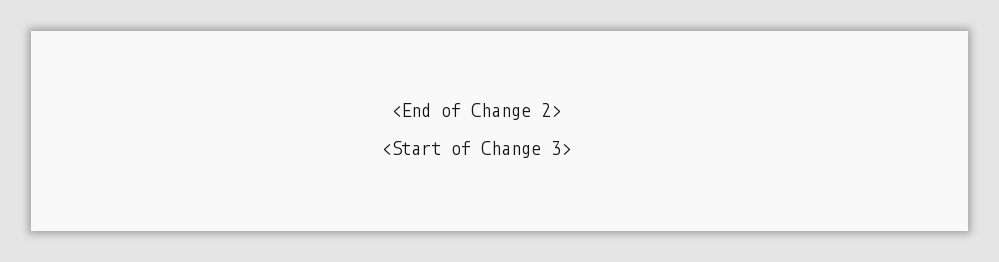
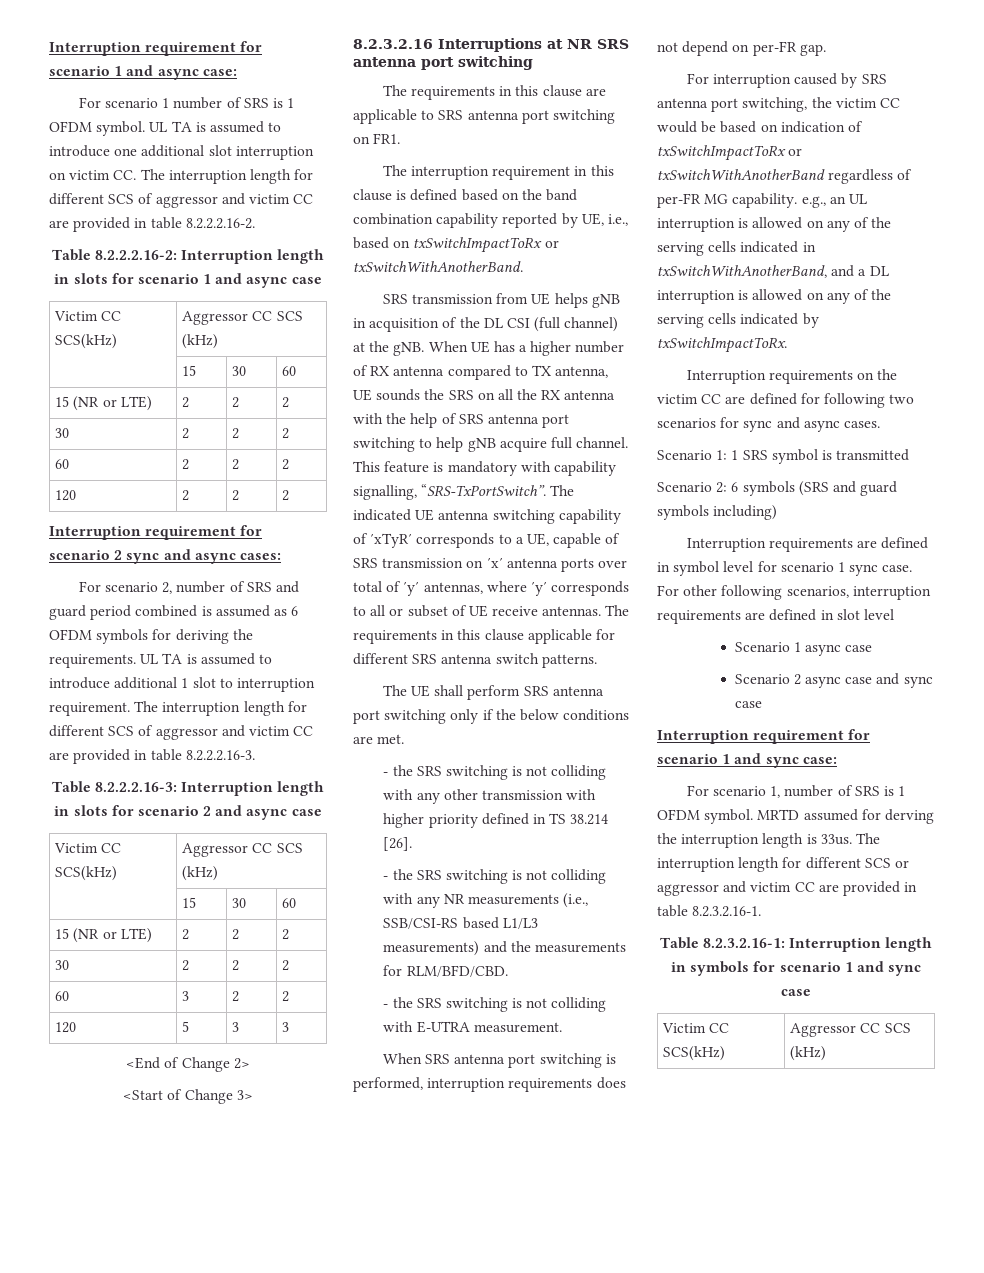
+ Interruption requirement for scenario 1 and async case:
+ For scenario 1 number of SRS is 1 OFDM symbol. UL TA is assumed to introduce one additional slot interruption on victim CC. The interruption length for different SCS of aggressor and victim CC are provided in table 8.2.2.2.16-2.
+ Table 8.2.2.2.16-2: Interruption length in slots for scenario 1 and async case
+ Victim CC SCS(kHz) | Aggressor CC SCS (kHz)
+ | 15 | 30 | 60
+ 15 (NR or LTE) | 2 | 2 | 2
+ 30 | 2 | 2 | 2
+ 60 | 2 | 2 | 2
+ 120 | 2 | 2 | 2
+ Interruption requirement for scenario 2 sync and async cases:
+ For scenario 2, number of SRS and guard period combined is assumed as 6 OFDM symbols for deriving the requirements. UL TA is assumed to introduce additional 1 slot to interruption requirement. The interruption length for different SCS of aggressor and victim CC are provided in table 8.2.2.2.16-3.
+ Table 8.2.2.2.16-3: Interruption length in slots for scenario 2 and async case
+ Victim CC SCS(kHz) | Aggressor CC SCS (kHz)
+ | 15 | 30 | 60
+ 15 (NR or LTE) | 2 | 2 | 2
+ 30 | 2 | 2 | 2
+ 60 | 3 | 2 | 2
+ 120 | 5 | 3 | 3
+ 8.2.3.2.16 Interruptions at NR SRS antenna port switching
+ The requirements in this clause are applicable to SRS antenna port switching on FR1.
+ The interruption requirement in this clause is defined based on the band combination capability reported by UE, i.e., based on txSwitchImpactToRx or txSwitchWithAnotherBand.
+ SRS transmission from UE helps gNB in acquisition of the DL CSI (full channel) at the gNB. When UE has a higher number of RX antenna compared to TX antenna, UE sounds the SRS on all the RX antenna with the help of SRS antenna port switching to help gNB acquire full channel. This feature is mandatory with capability signalling, “SRS-TxPortSwitch”. The indicated UE antenna switching capability of ′xTyR′ corresponds to a UE, capable of SRS transmission on ′x′ antenna ports over total of ′y′ antennas, where ′y′ corresponds to all or subset of UE receive antennas. The requirements in this clause applicable for different SRS antenna switch patterns.
+ The UE shall perform SRS antenna port switching only if the below conditions are met.
+ - the SRS switching is not colliding with any other transmission with higher priority defined in TS 38.214 [26].
+ - the SRS switching is not colliding with any NR measurements (i.e., SSB/CSI-RS based L1/L3 measurements) and the measurements for RLM/BFD/CBD.
+ - the SRS switching is not colliding with E-UTRA measurement.
+ When SRS antenna port switching is performed, interruption requirements does not depend on per-FR gap.
+ For interruption caused by SRS antenna port switching, the victim CC would be based on indication of txSwitchImpactToRx or txSwitchWithAnotherBand regardless of per-FR MG capability. e.g., an UL interruption is allowed on any of the serving cells indicated in txSwitchWithAnotherBand, and a DL interruption is allowed on any of the serving cells indicated by txSwitchImpactToRx.
+ Interruption requirements on the victim CC are defined for following two scenarios for sync and async cases.
+ Scenario 1: 1 SRS symbol is transmitted
+ Scenario 2: 6 symbols (SRS and guard symbols including)
+ Interruption requirements are defined in symbol level for scenario 1 sync case. For other following scenarios, interruption requirements are defined in slot level
+ Scenario 1 async case
+ Scenario 2 async case and sync case
+ Interruption requirement for scenario 1 and sync case:
+ For scenario 1, number of SRS is 1 OFDM symbol. MRTD assumed for derving the interruption length is 33us. The interruption length for different SCS or aggressor and victim CC are provided in table 8.2.3.2.16-1.
+ Table 8.2.3.2.16-1: Interruption length in symbols for scenario 1 and sync case
+ Victim CC SCS(kHz) | Aggressor CC SCS (kHz)

